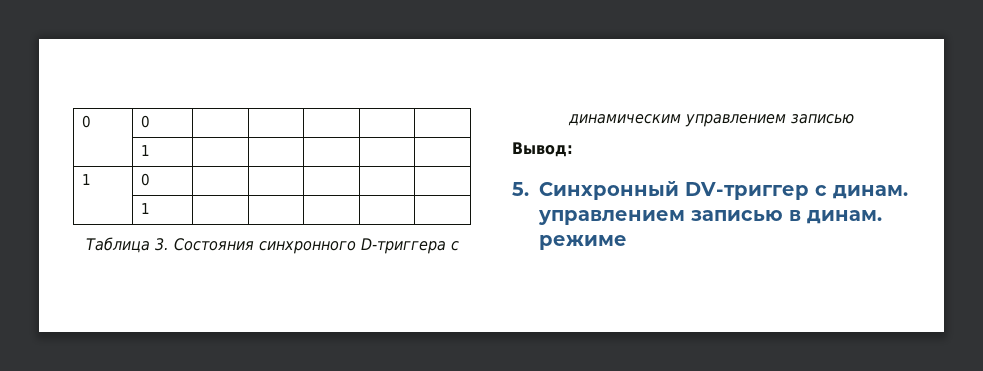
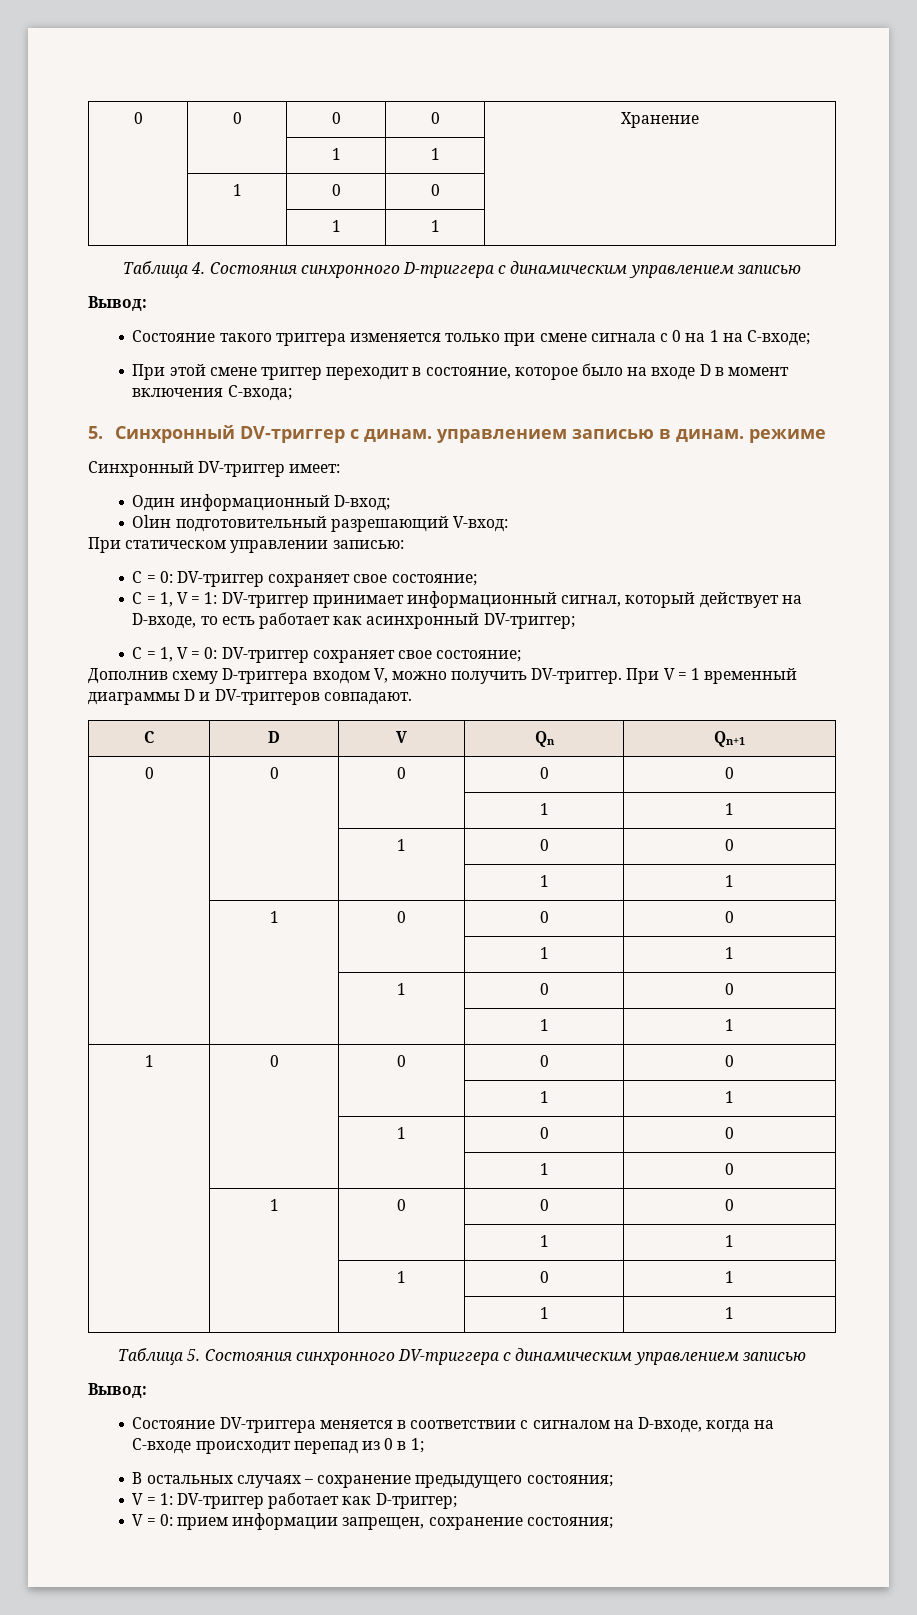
- 0 | 0 | | | | |
- | 1 | | | | |
- 1 | 0 | | | | |
- | 1 | | | | |
- Таблица 3. Состояния синхронного D-триггера c динамическим управлением записью
+ 0 | 0 | 0 | 0 | Хранение
+ | | 1 | 1 |
+ | 1 | 0 | 0 |
+ | | 1 | 1 |
+ Таблица 4. Состояния синхронного D-триггера c динамическим управлением записью
+ Состояние такого триггера изменяется только при смене сигнала с 0 на 1 на C-входе;
+ При этой смене триггер переходит в состояние, которое было на входе D в момент включения С-входа;
+ Синхронный DV-триггер имеет:
+ Один информационный D-вход;
+ Оlин подготовительный разрешающий V-вход:
+ При статическом управлении записью:
+ C = 0: DV-триггер сохраняет свое состояние;
+ С = 1, V = 1: DV-триггер принимает информационный сигнал, который действует на D-входе, то есть работает как асинхронный DV-триггер;
+ С = 1, V = 0: DV-триггер сохраняет свое состояние;
+ Дополнив схему D-триггера входом V, можно получить DV-триггер. При V = 1 временный диаграммы D и DV-триггеров совпадают.
+ C | D | V | Qn | Qn+1
+ 0 | 0 | 0 | 0 | 0
+ | | | 1 | 1
+ | | 1 | 0 | 0
+ | | | 1 | 1
+ | 1 | 0 | 0 | 0
+ | | | 1 | 1
+ | | 1 | 0 | 0
+ | | | 1 | 1
+ 1 | 0 | 0 | 0 | 0
+ | | | 1 | 1
+ | | 1 | 0 | 0
+ | | | 1 | 0
+ | 1 | 0 | 0 | 0
+ | | | 1 | 1
+ | | 1 | 0 | 1
+ | | | 1 | 1
+ Таблица 5. Состояния синхронного DV-триггера c динамическим управлением записью
+ Вывод:
+ Состояние DV-триггера меняется в соответствии с сигналом на D-входе, когда на C-входе происходит перепад из 0 в 1;
+ В остальных случаях – сохранение предыдущего состояния;
+ V = 1: DV-триггер работает как D-триггер;
+ V = 0: прием информации запрещен, сохранение состояния;

